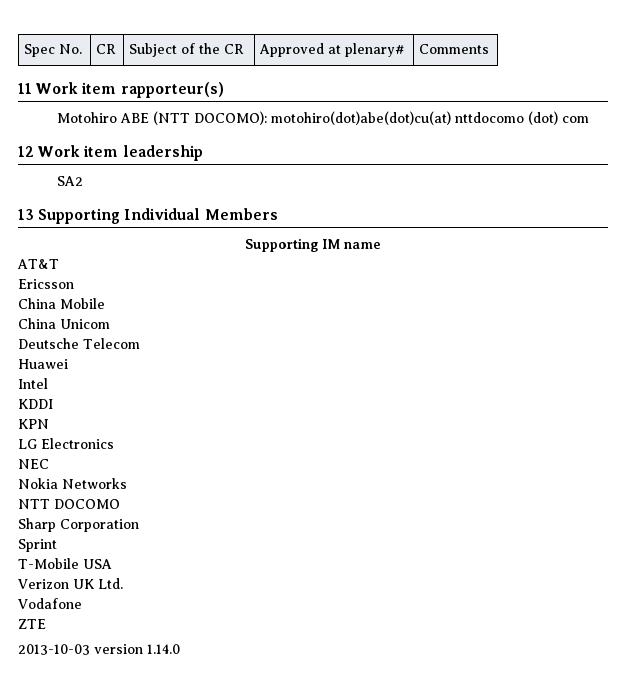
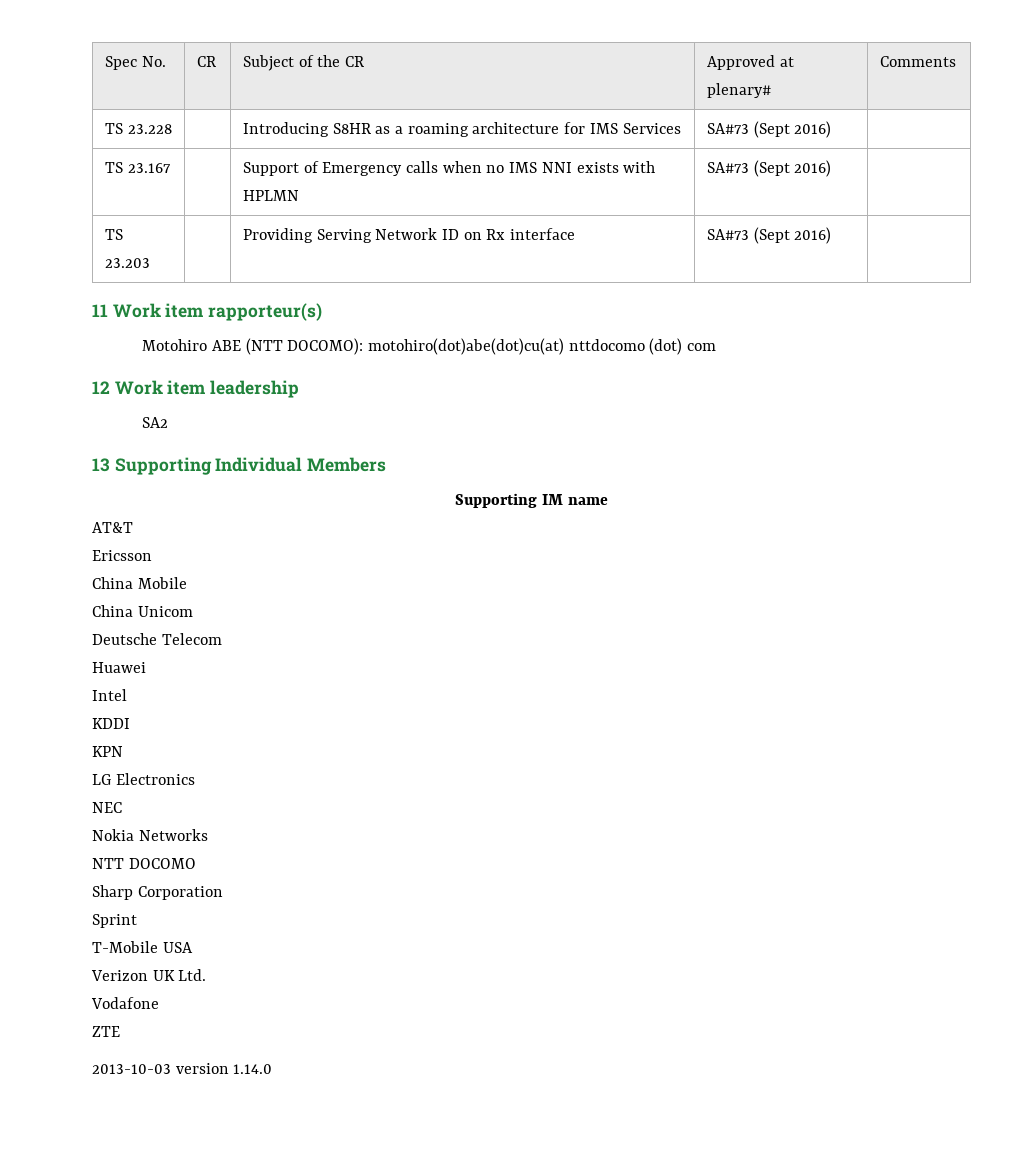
+ TS 23.228 | | Introducing S8HR as a roaming architecture for IMS Services | SA#73 (Sept 2016) |
+ TS 23.167 | | Support of Emergency calls when no IMS NNI exists with HPLMN | SA#73 (Sept 2016) |
+ TS 23.203 | | Providing Serving Network ID on Rx interface | SA#73 (Sept 2016) |

